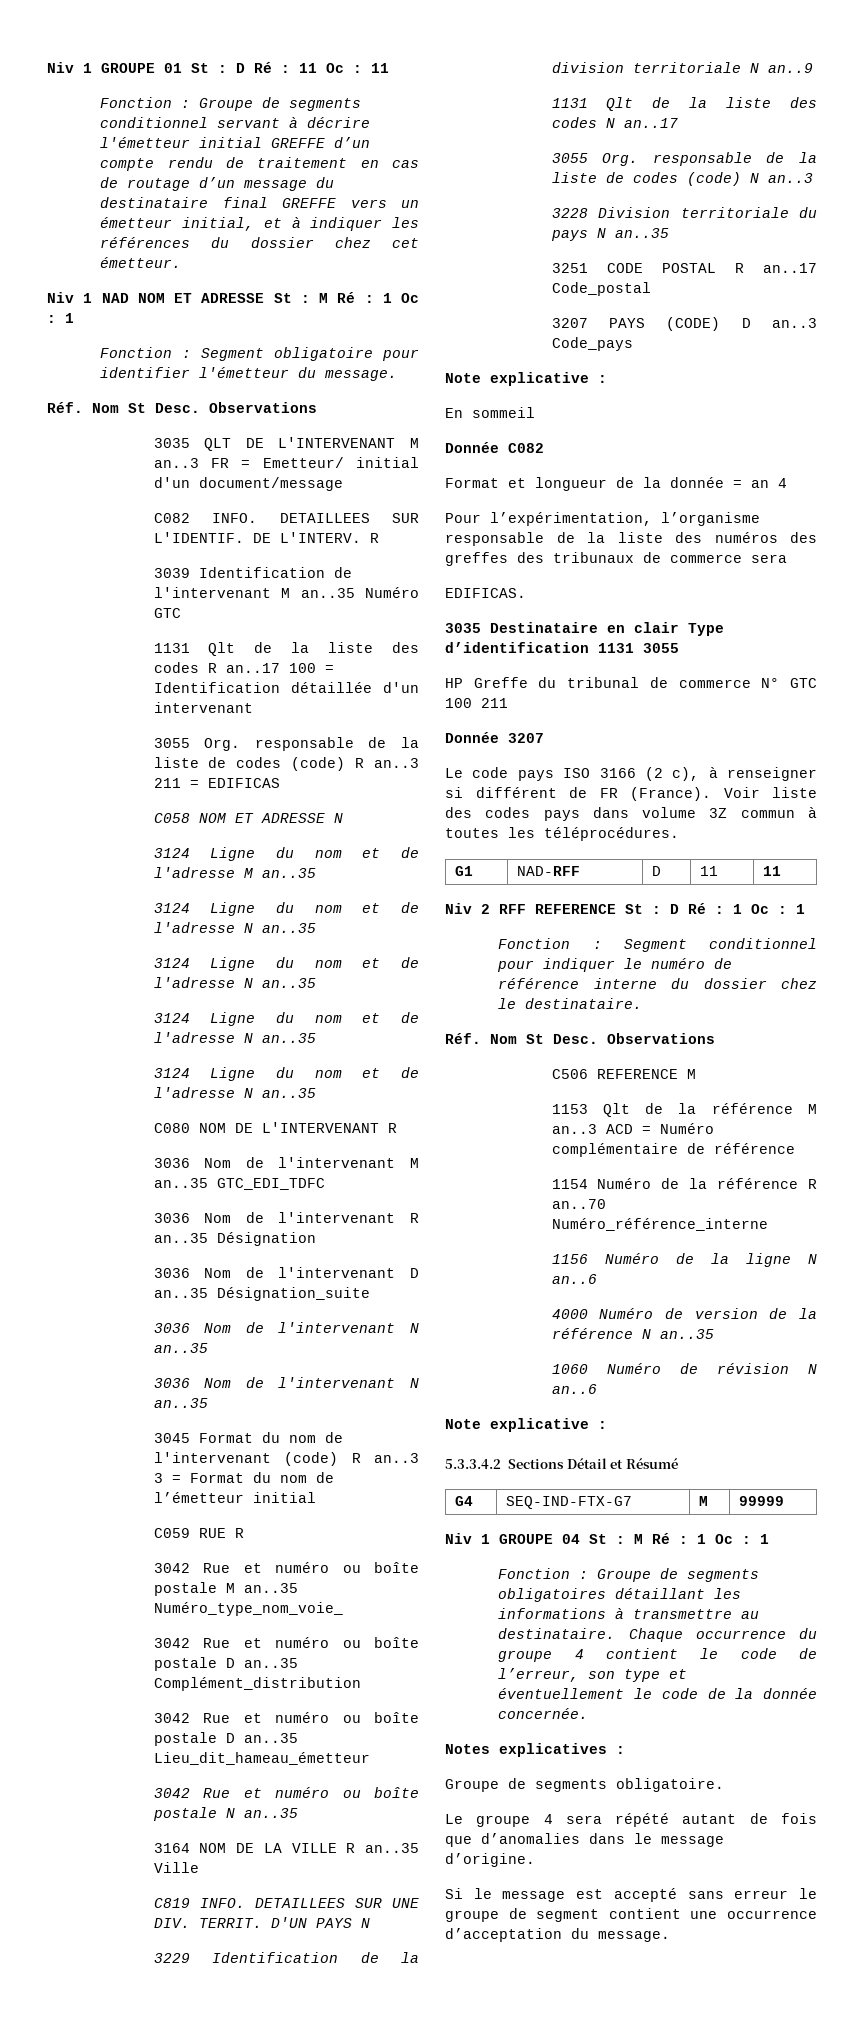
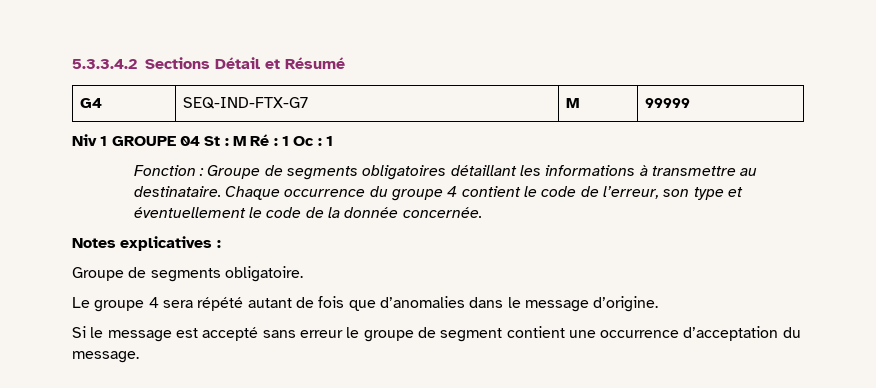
- Niv 1 GROUPE 01 St : D Ré : 11 Oc : 11
- Fonction : Groupe de segments conditionnel servant à décrire l'émetteur initial GREFFE d’un compte rendu de traitement en cas de routage d’un message du destinataire final GREFFE vers un émetteur initial, et à indiquer les références du dossier chez cet émetteur.
- Niv 1 NAD NOM ET ADRESSE St : M Ré : 1 Oc : 1
- Fonction : Segment obligatoire pour identifier l'émetteur du message.
- Réf. Nom St Desc. Observations
- 3035 QLT DE L'INTERVENANT M an..3 FR = Emetteur/ initial d'un document/message
- C082 INFO. DETAILLEES SUR L'IDENTIF. DE L'INTERV. R
- 3039 Identification de l'intervenant M an..35 Numéro GTC
- 1131 Qlt de la liste des codes R an..17 100 = Identification détaillée d'un intervenant
- 3055 Org. responsable de la liste de codes (code) R an..3 211 = EDIFICAS
- C058 NOM ET ADRESSE N
- 3124 Ligne du nom et de l'adresse M an..35
- 3124 Ligne du nom et de l'adresse N an..35
- 3124 Ligne du nom et de l'adresse N an..35
- 3124 Ligne du nom et de l'adresse N an..35
- 3124 Ligne du nom et de l'adresse N an..35
- C080 NOM DE L'INTERVENANT R
- 3036 Nom de l'intervenant M an..35 GTC_EDI_TDFC
- 3036 Nom de l'intervenant R an..35 Désignation
- 3036 Nom de l'intervenant D an..35 Désignation_suite
- 3036 Nom de l'intervenant N an..35
- 3036 Nom de l'intervenant N an..35
- 3045 Format du nom de l'intervenant (code) R an..3 3 = Format du nom de l’émetteur initial
- C059 RUE R
- 3042 Rue et numéro ou boîte postale M an..35 Numéro_type_nom_voie_
- 3042 Rue et numéro ou boîte postale D an..35 Complément_distribution
- 3042 Rue et numéro ou boîte postale D an..35 Lieu_dit_hameau_émetteur
- 3042 Rue et numéro ou boîte postale N an..35
- 3164 NOM DE LA VILLE R an..35 Ville
- C819 INFO. DETAILLEES SUR UNE DIV. TERRIT. D'UN PAYS N
- 3229 Identification de la division territoriale N an..9
- 1131 Qlt de la liste des codes N an..17
- 3055 Org. responsable de la liste de codes (code) N an..3
- 3228 Division territoriale du pays N an..35
- 3251 CODE POSTAL R an..17 Code_postal
- 3207 PAYS (CODE) D an..3 Code_pays
- Note explicative :
- En sommeil
- Donnée C082
- Format et longueur de la donnée = an 4
- Pour l’expérimentation, l’organisme responsable de la liste des numéros des greffes des tribunaux de commerce sera
- EDIFICAS.
- 3035 Destinataire en clair Type d’identification 1131 3055
- HP Greffe du tribunal de commerce N° GTC 100 211
- Donnée 3207
- Le code pays ISO 3166 (2 c), à renseigner si différent de FR (France). Voir liste des codes pays dans volume 3Z commun à toutes les téléprocédures.
- G1 | NAD-RFF | D | 11 | 11
- Niv 2 RFF REFERENCE St : D Ré : 1 Oc : 1
- Fonction : Segment conditionnel pour indiquer le numéro de référence interne du dossier chez le destinataire.
- Réf. Nom St Desc. Observations
- C506 REFERENCE M
- 1153 Qlt de la référence M an..3 ACD = Numéro complémentaire de référence
- 1154 Numéro de la référence R an..70 Numéro_référence_interne
- 1156 Numéro de la ligne N an..6
- 4000 Numéro de version de la référence N an..35
- 1060 Numéro de révision N an..6
- Note explicative :

